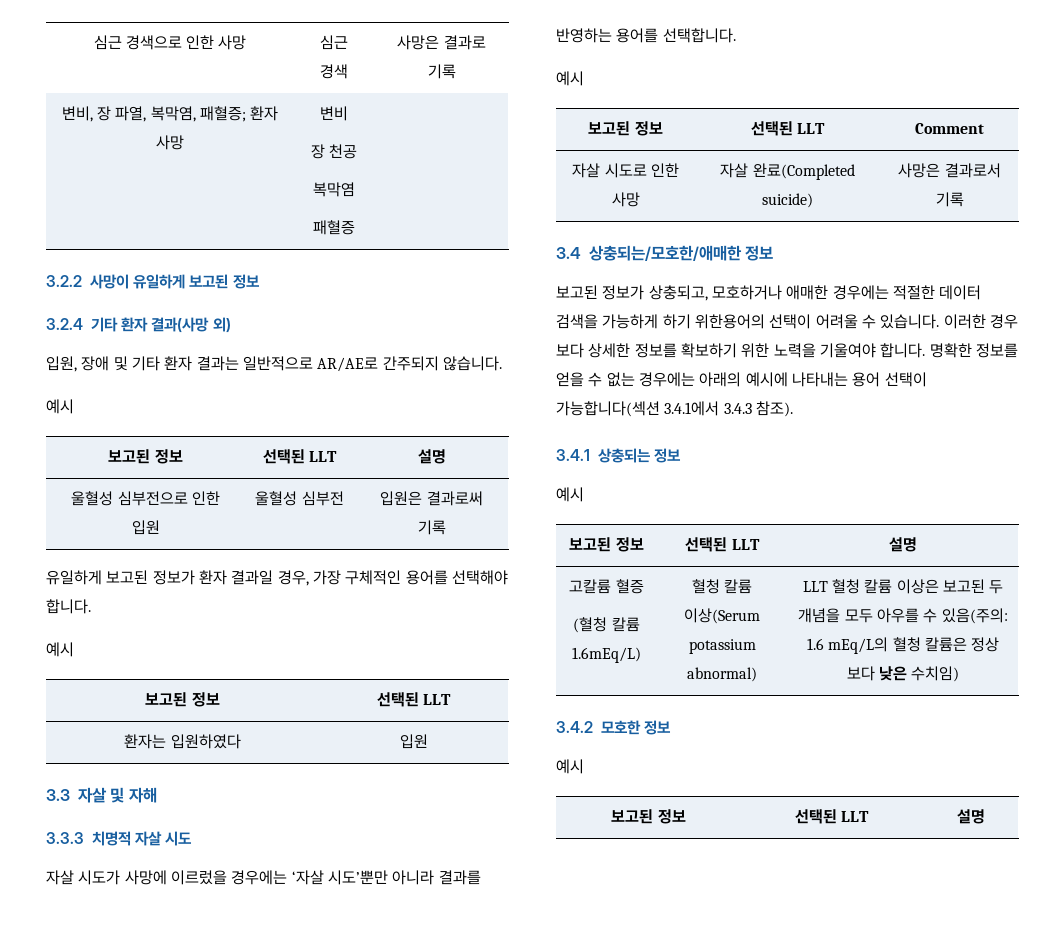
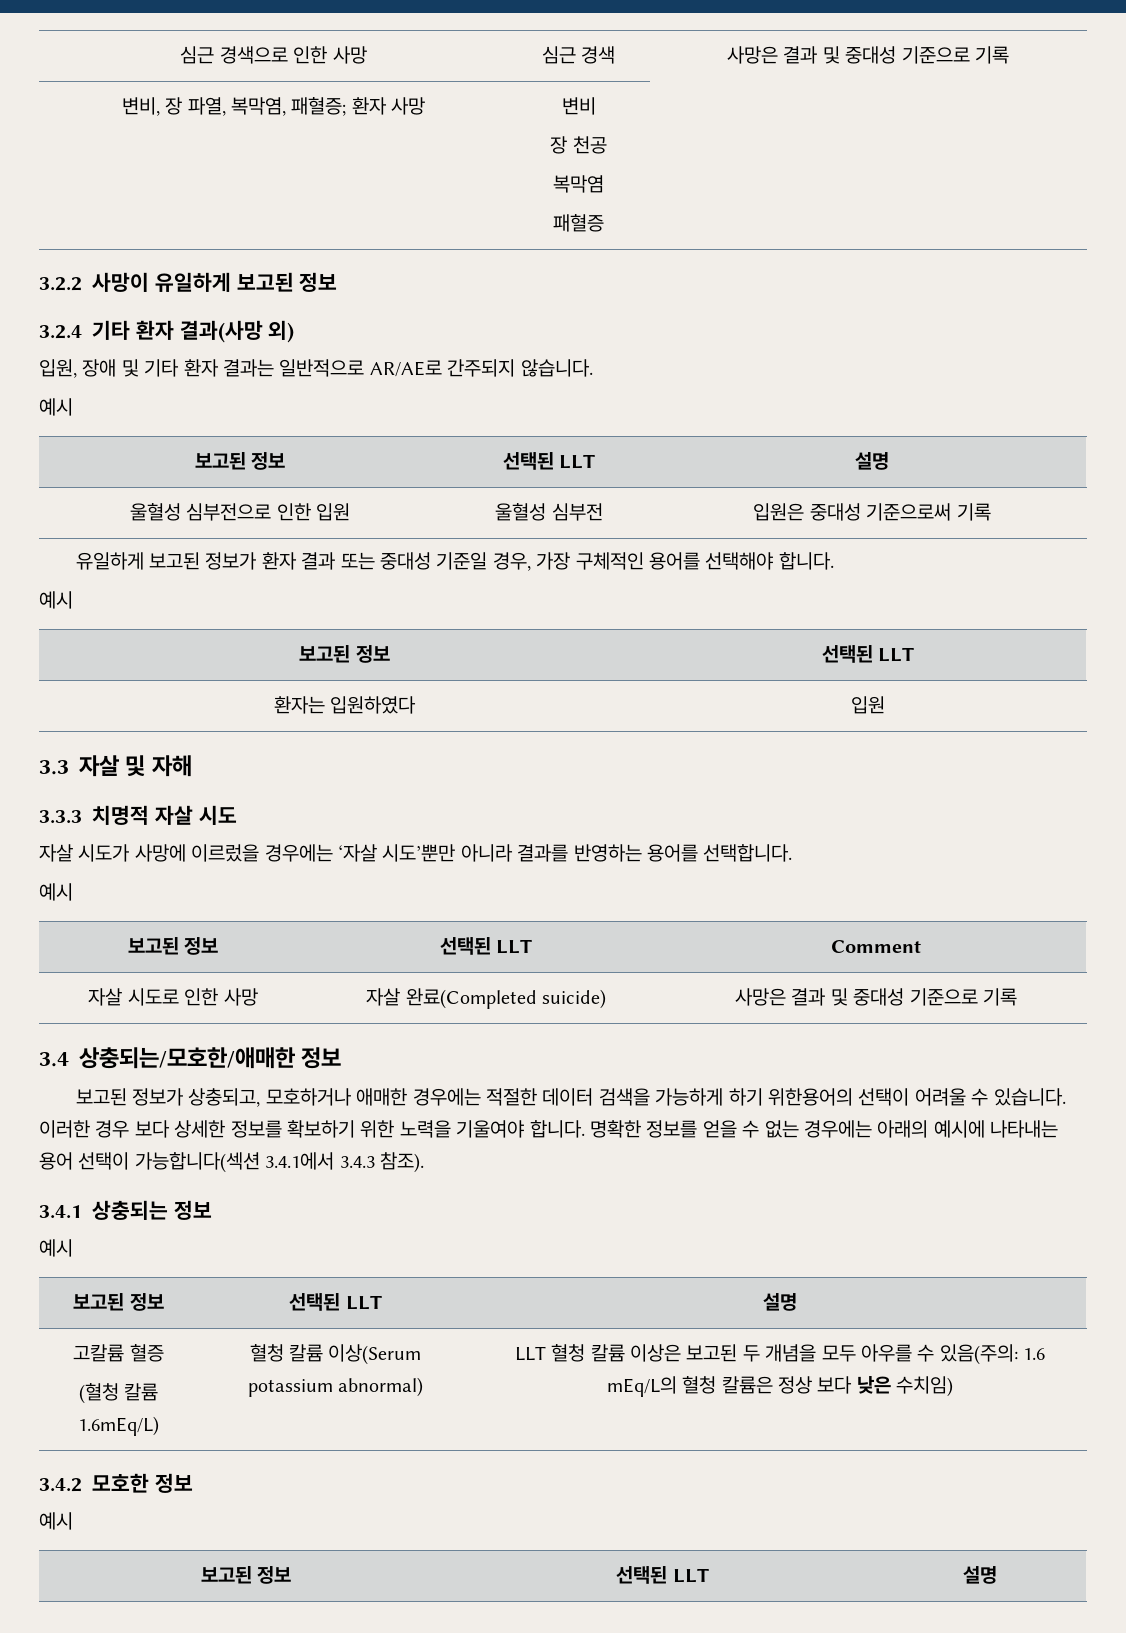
- 심근 경색으로 인한 사망 | 심근 경색 | 사망은 결과로 기록
+ 심근 경색으로 인한 사망 | 심근 경색 | 사망은 결과 및 중대성 기준으로 기록
- 울혈성 심부전으로 인한 입원 | 울혈성 심부전 | 입원은 결과로써 기록
+ 울혈성 심부전으로 인한 입원 | 울혈성 심부전 | 입원은 중대성 기준으로써 기록
- 유일하게 보고된 정보가 환자 결과일 경우, 가장 구체적인 용어를 선택해야 합니다.
+ 유일하게 보고된 정보가 환자 결과 또는 중대성 기준일 경우, 가장 구체적인 용어를 선택해야 합니다.
- 자살 시도로 인한 사망 | 자살 완료(Completed suicide) | 사망은 결과로서 기록
+ 자살 시도로 인한 사망 | 자살 완료(Completed suicide) | 사망은 결과 및 중대성 기준으로 기록

